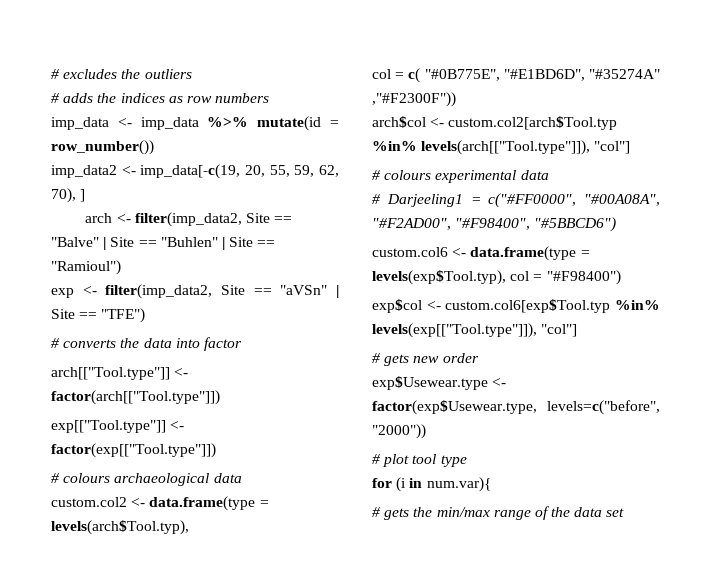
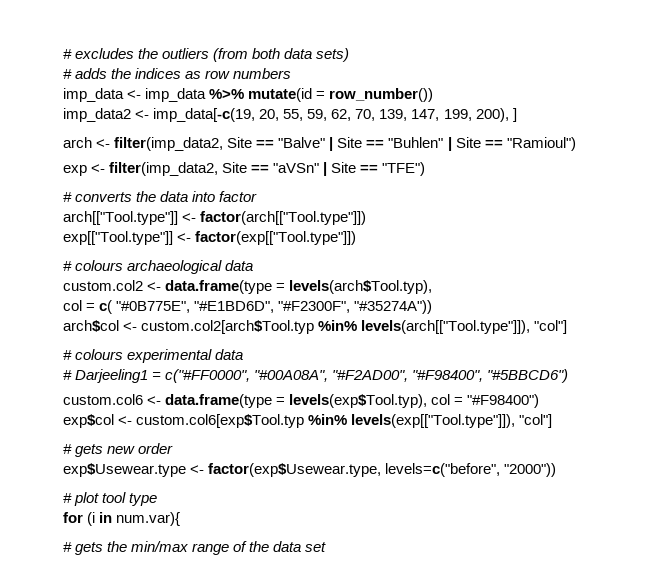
- # excludes the outliers
+ # excludes the outliers (from both data sets)
- imp_data2 <- imp_data[-c(19, 20, 55, 59, 62, 70), ]
+ imp_data2 <- imp_data[-c(19, 20, 55, 59, 62, 70, 139, 147, 199, 200), ]
- col = c( "#0B775E", "#E1BD6D", "#35274A" ,"#F2300F"))
+ col = c( "#0B775E", "#E1BD6D", "#F2300F", "#35274A"))

